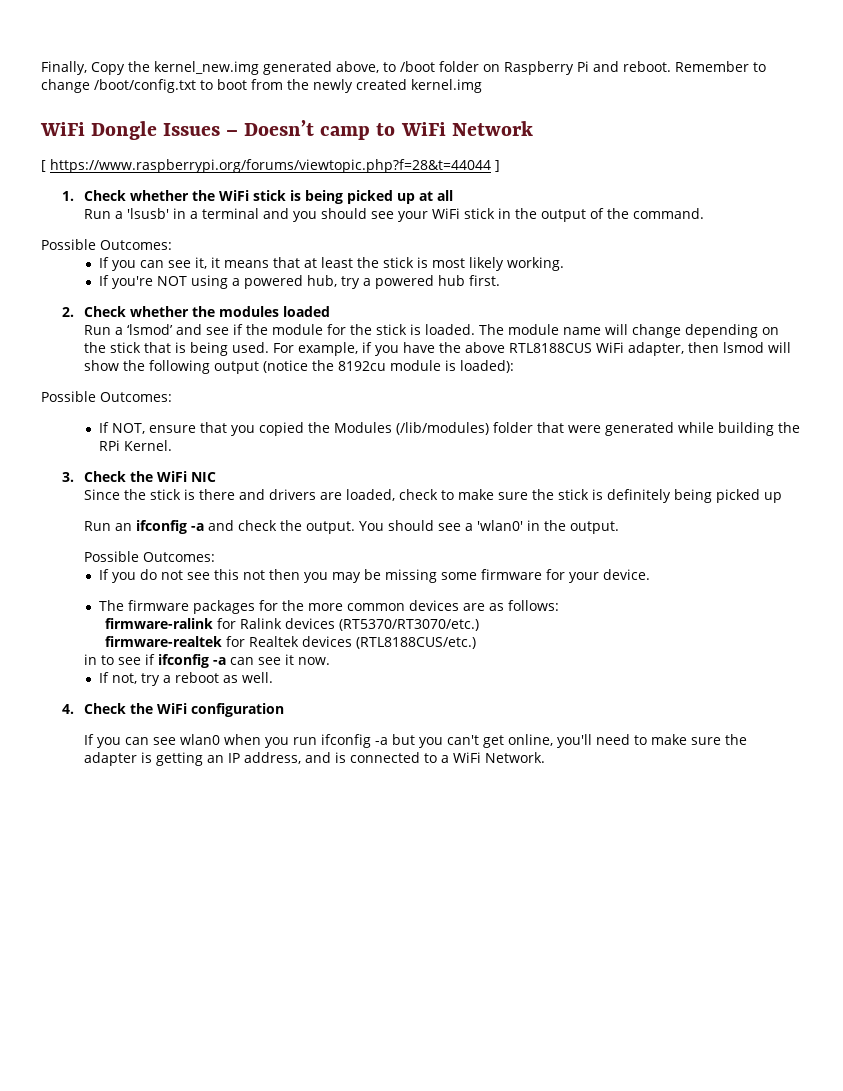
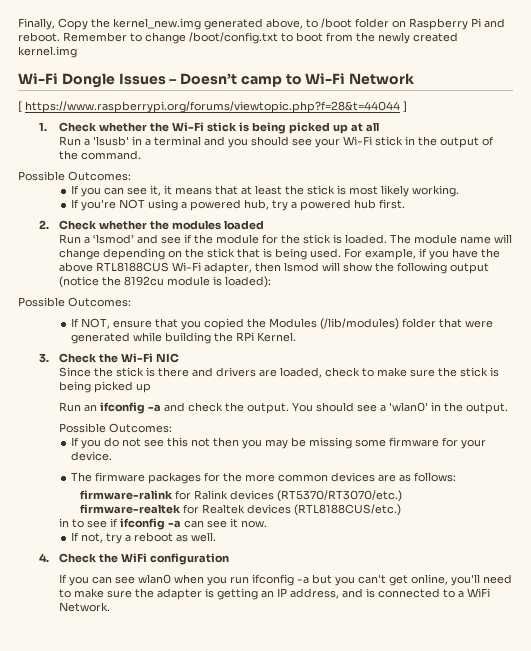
- WiFi Dongle Issues – Doesn’t camp to WiFi Network
+ Wi-Fi Dongle Issues – Doesn’t camp to Wi-Fi Network
- 1. Check whether the WiFi stick is being picked up at all
+ 1. Check whether the Wi-Fi stick is being picked up at all
- Run a 'lsusb' in a terminal and you should see your WiFi stick in the output of the command.
+ Run a 'lsusb' in a terminal and you should see your Wi-Fi stick in the output of the command.
- For example, if you have the above RTL8188CUS WiFi adapter, then lsmod will show the following output (notice the 8192cu module is loaded):
+ For example, if you have the above RTL8188CUS Wi-Fi adapter, then lsmod will show the following output (notice the 8192cu module is loaded):
- 3. Check the WiFi NIC
+ 3. Check the Wi-Fi NIC
- Since the stick is there and drivers are loaded, check to make sure the stick is definitely being picked up
+ Since the stick is there and drivers are loaded, check to make sure the stick is being picked up

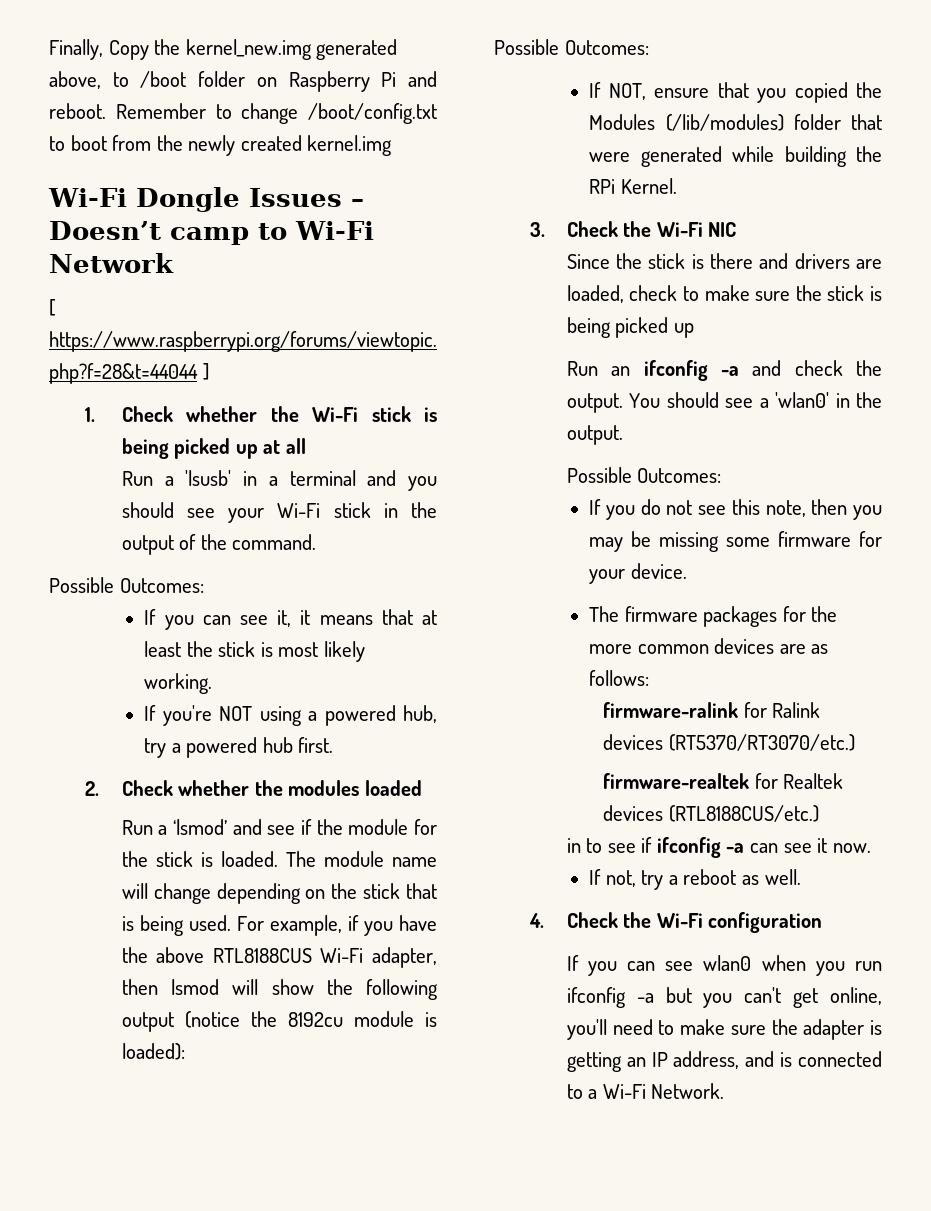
- If you do not see this not then you may be missing some firmware for your device.
+ If you do not see this note, then you may be missing some firmware for your device.
- 4. Check the WiFi configuration
+ 4. Check the Wi-Fi configuration
- If you can see wlan0 when you run ifconfig -a but you can't get online, you'll need to make sure the adapter is getting an IP address, and is connected to a WiFi Network.
+ If you can see wlan0 when you run ifconfig -a but you can't get online, you'll need to make sure the adapter is getting an IP address, and is connected to a Wi-Fi Network.

